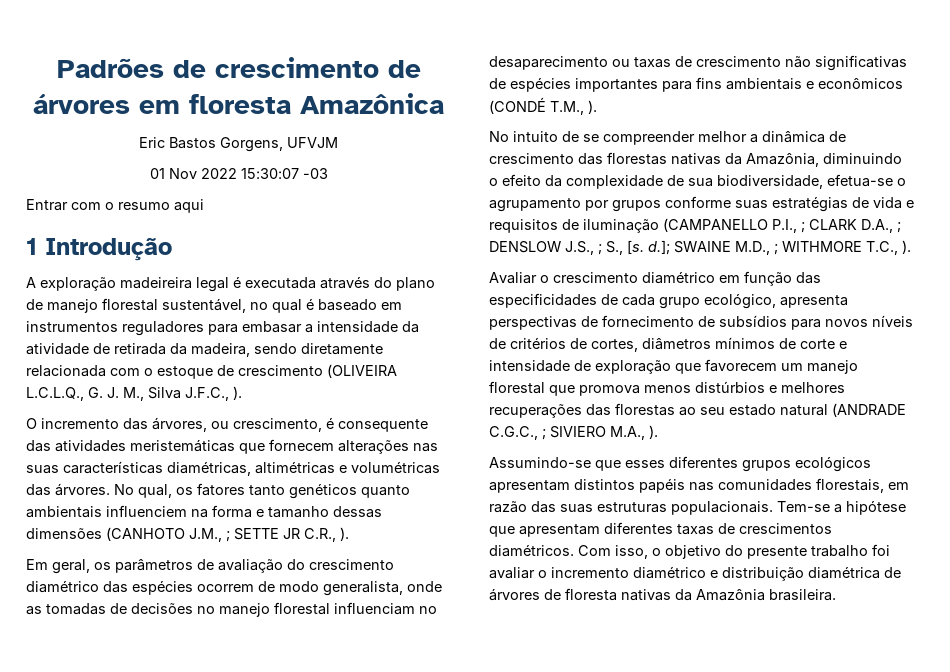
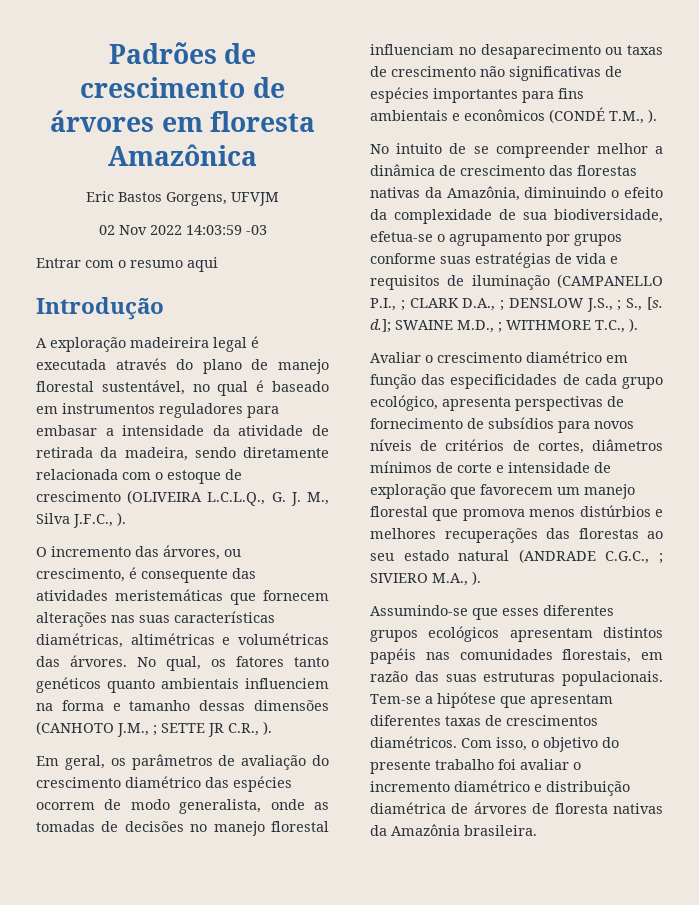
- 01 Nov 2022 15:30:07 -03
+ 02 Nov 2022 14:03:59 -03
- 1 Introdução
+ Introdução

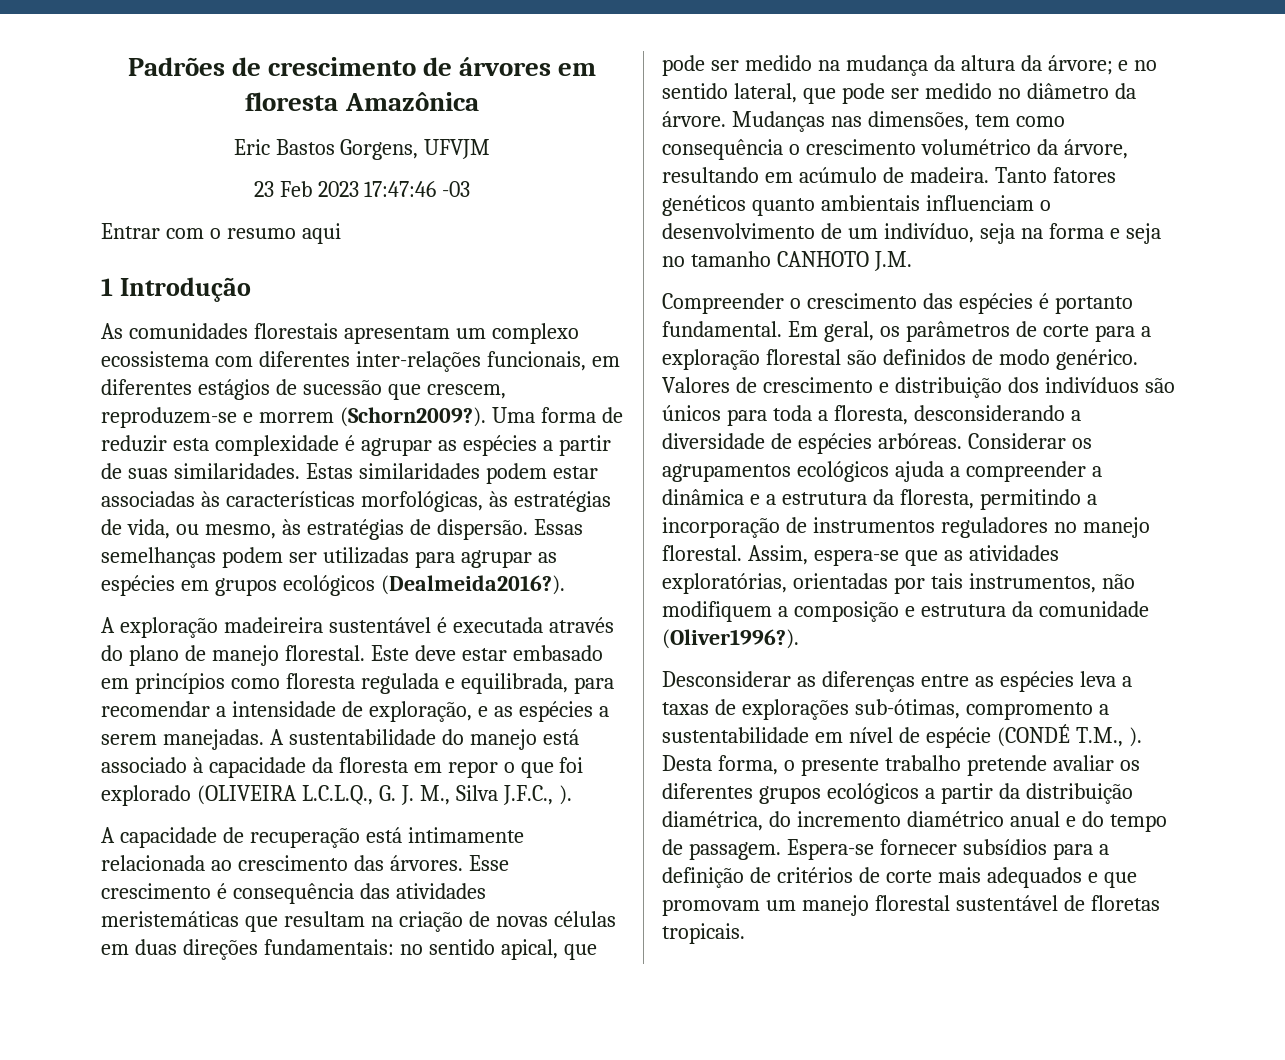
- 02 Nov 2022 14:03:59 -03
+ 23 Feb 2023 17:47:46 -03
- Introdução
+ 1 Introdução
+ As comunidades florestais apresentam um complexo ecossistema com diferentes inter-relações funcionais, em diferentes estágios de sucessão que crescem, reproduzem-se e morrem (Schorn2009?). Uma forma de reduzir esta complexidade é agrupar as espécies a partir de suas similaridades. Estas similaridades podem estar associadas às características morfológicas, às estratégias de vida, ou mesmo, às estratégias de dispersão. Essas semelhanças podem ser utilizadas para agrupar as espécies em grupos ecológicos (Dealmeida2016?).
- A exploração madeireira legal é executada através do plano de manejo florestal sustentável, no qual é baseado em instrumentos reguladores para embasar a intensidade da atividade de retirada da madeira, sendo diretamente relacionada com o estoque de crescimento (OLIVEIRA L.C.L.Q., G. J. M., Silva J.F.C., ).
+ A exploração madeireira sustentável é executada através do plano de manejo florestal. Este deve estar embasado em princípios como floresta regulada e equilibrada, para recomendar a intensidade de exploração, e as espécies a serem manejadas. A sustentabilidade do manejo está associado à capacidade da floresta em repor o que foi explorado (OLIVEIRA L.C.L.Q., G. J. M., Silva J.F.C., ).
- O incremento das árvores, ou crescimento, é consequente das atividades meristemáticas que fornecem alterações nas suas características diamétricas, altimétricas e volumétricas das árvores. No qual, os fatores tanto genéticos quanto ambientais influenciem na forma e tamanho dessas dimensões (CANHOTO J.M., ; SETTE JR C.R., ).
- Em geral, os parâmetros de avaliação do crescimento diamétrico das espécies ocorrem de modo generalista, onde as tomadas de decisões no manejo florestal influenciam no desaparecimento ou taxas de crescimento não significativas de espécies importantes para fins ambientais e econômicos (CONDÉ T.M., ).
- No intuito de se compreender melhor a dinâmica de crescimento das florestas nativas da Amazônia, diminuindo o efeito da complexidade de sua biodiversidade, efetua-se o agrupamento por grupos conforme suas estratégias de vida e requisitos de iluminação (CAMPANELLO P.I., ; CLARK D.A., ; DENSLOW J.S., ; S., [s. d.]; SWAINE M.D., ; WITHMORE T.C., ).
- Avaliar o crescimento diamétrico em função das especificidades de cada grupo ecológico, apresenta perspectivas de fornecimento de subsídios para novos níveis de critérios de cortes, diâmetros mínimos de corte e intensidade de exploração que favorecem um manejo florestal que promova menos distúrbios e melhores recuperações das florestas ao seu estado natural (ANDRADE C.G.C., ; SIVIERO M.A., ).
- Assumindo-se que esses diferentes grupos ecológicos apresentam distintos papéis nas comunidades florestais, em razão das suas estruturas populacionais. Tem-se a hipótese que apresentam diferentes taxas de crescimentos diamétricos. Com isso, o objetivo do presente trabalho foi avaliar o incremento diamétrico e distribuição diamétrica de árvores de floresta nativas da Amazônia brasileira.
+ A capacidade de recuperação está intimamente relacionada ao crescimento das árvores. Esse crescimento é consequência das atividades meristemáticas que resultam na criação de novas células em duas direções fundamentais: no sentido apical, que pode ser medido na mudança da altura da árvore; e no sentido lateral, que pode ser medido no diâmetro da árvore. Mudanças nas dimensões, tem como consequência o crescimento volumétrico da árvore, resultando em acúmulo de madeira. Tanto fatores genéticos quanto ambientais influenciam o desenvolvimento de um indivíduo, seja na forma e seja no tamanho CANHOTO J.M.
+ Compreender o crescimento das espécies é portanto fundamental. Em geral, os parâmetros de corte para a exploração florestal são definidos de modo genérico. Valores de crescimento e distribuição dos indivíduos são únicos para toda a floresta, desconsiderando a diversidade de espécies arbóreas. Considerar os agrupamentos ecológicos ajuda a compreender a dinâmica e a estrutura da floresta, permitindo a incorporação de instrumentos reguladores no manejo florestal. Assim, espera-se que as atividades exploratórias, orientadas por tais instrumentos, não modifiquem a composição e estrutura da comunidade (Oliver1996?).
+ Desconsiderar as diferenças entre as espécies leva a taxas de explorações sub-ótimas, compromento a sustentabilidade em nível de espécie (CONDÉ T.M., ). Desta forma, o presente trabalho pretende avaliar os diferentes grupos ecológicos a partir da distribuição diamétrica, do incremento diamétrico anual e do tempo de passagem. Espera-se fornecer subsídios para a definição de critérios de corte mais adequados e que promovam um manejo florestal sustentável de floretas tropicais.

